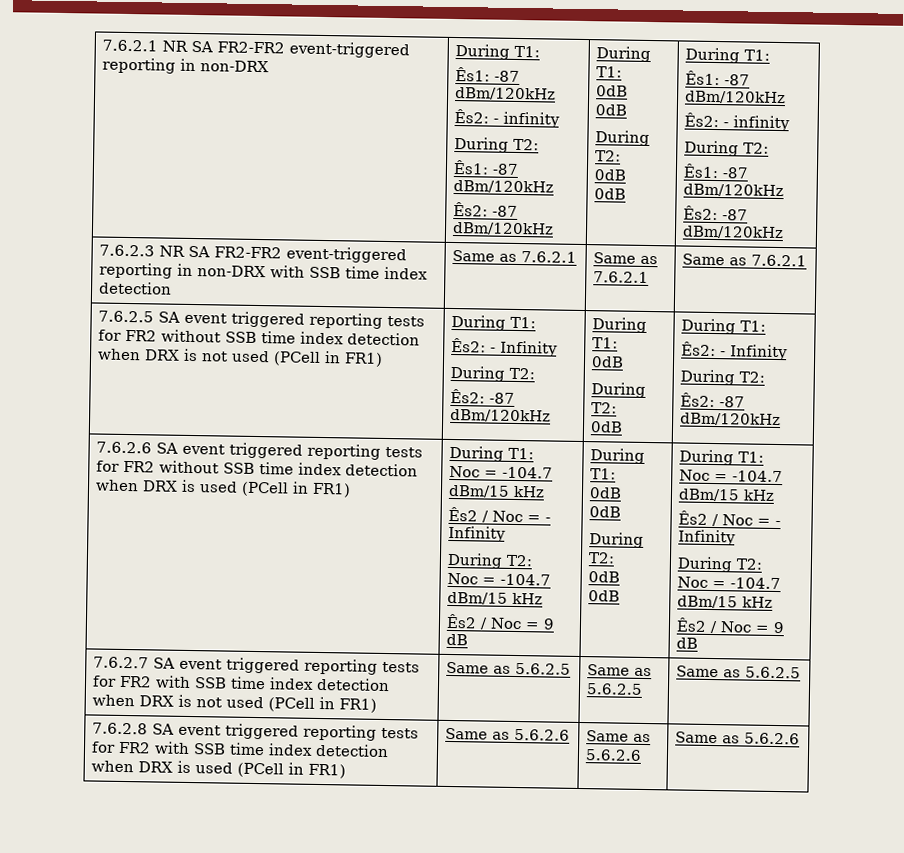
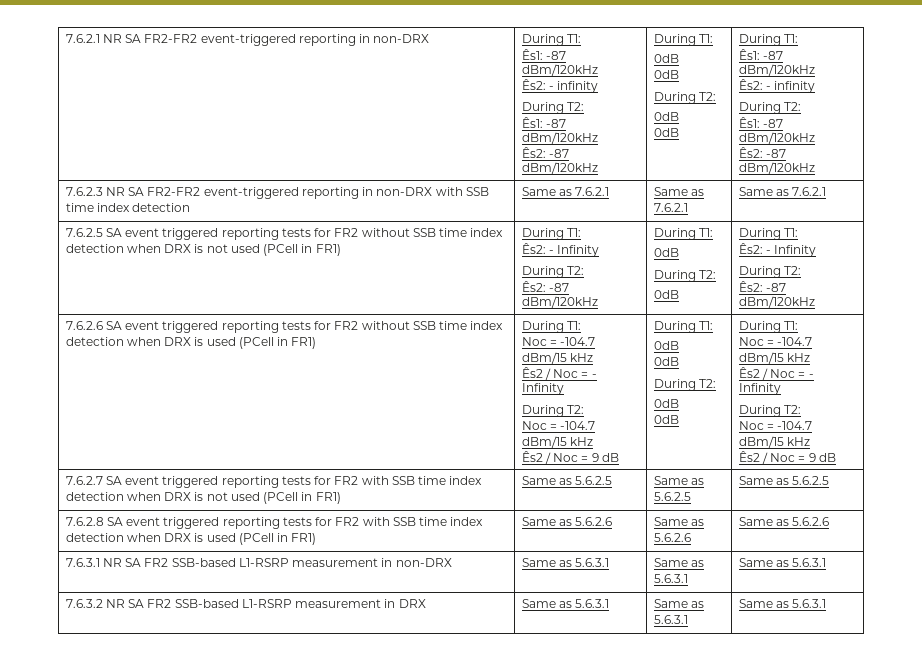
+ 7.6.3.1 NR SA FR2 SSB-based L1-RSRP measurement in non-DRX | Same as 5.6.3.1 | Same as 5.6.3.1 | Same as 5.6.3.1
+ 7.6.3.2 NR SA FR2 SSB-based L1-RSRP measurement in DRX | Same as 5.6.3.1 | Same as 5.6.3.1 | Same as 5.6.3.1

